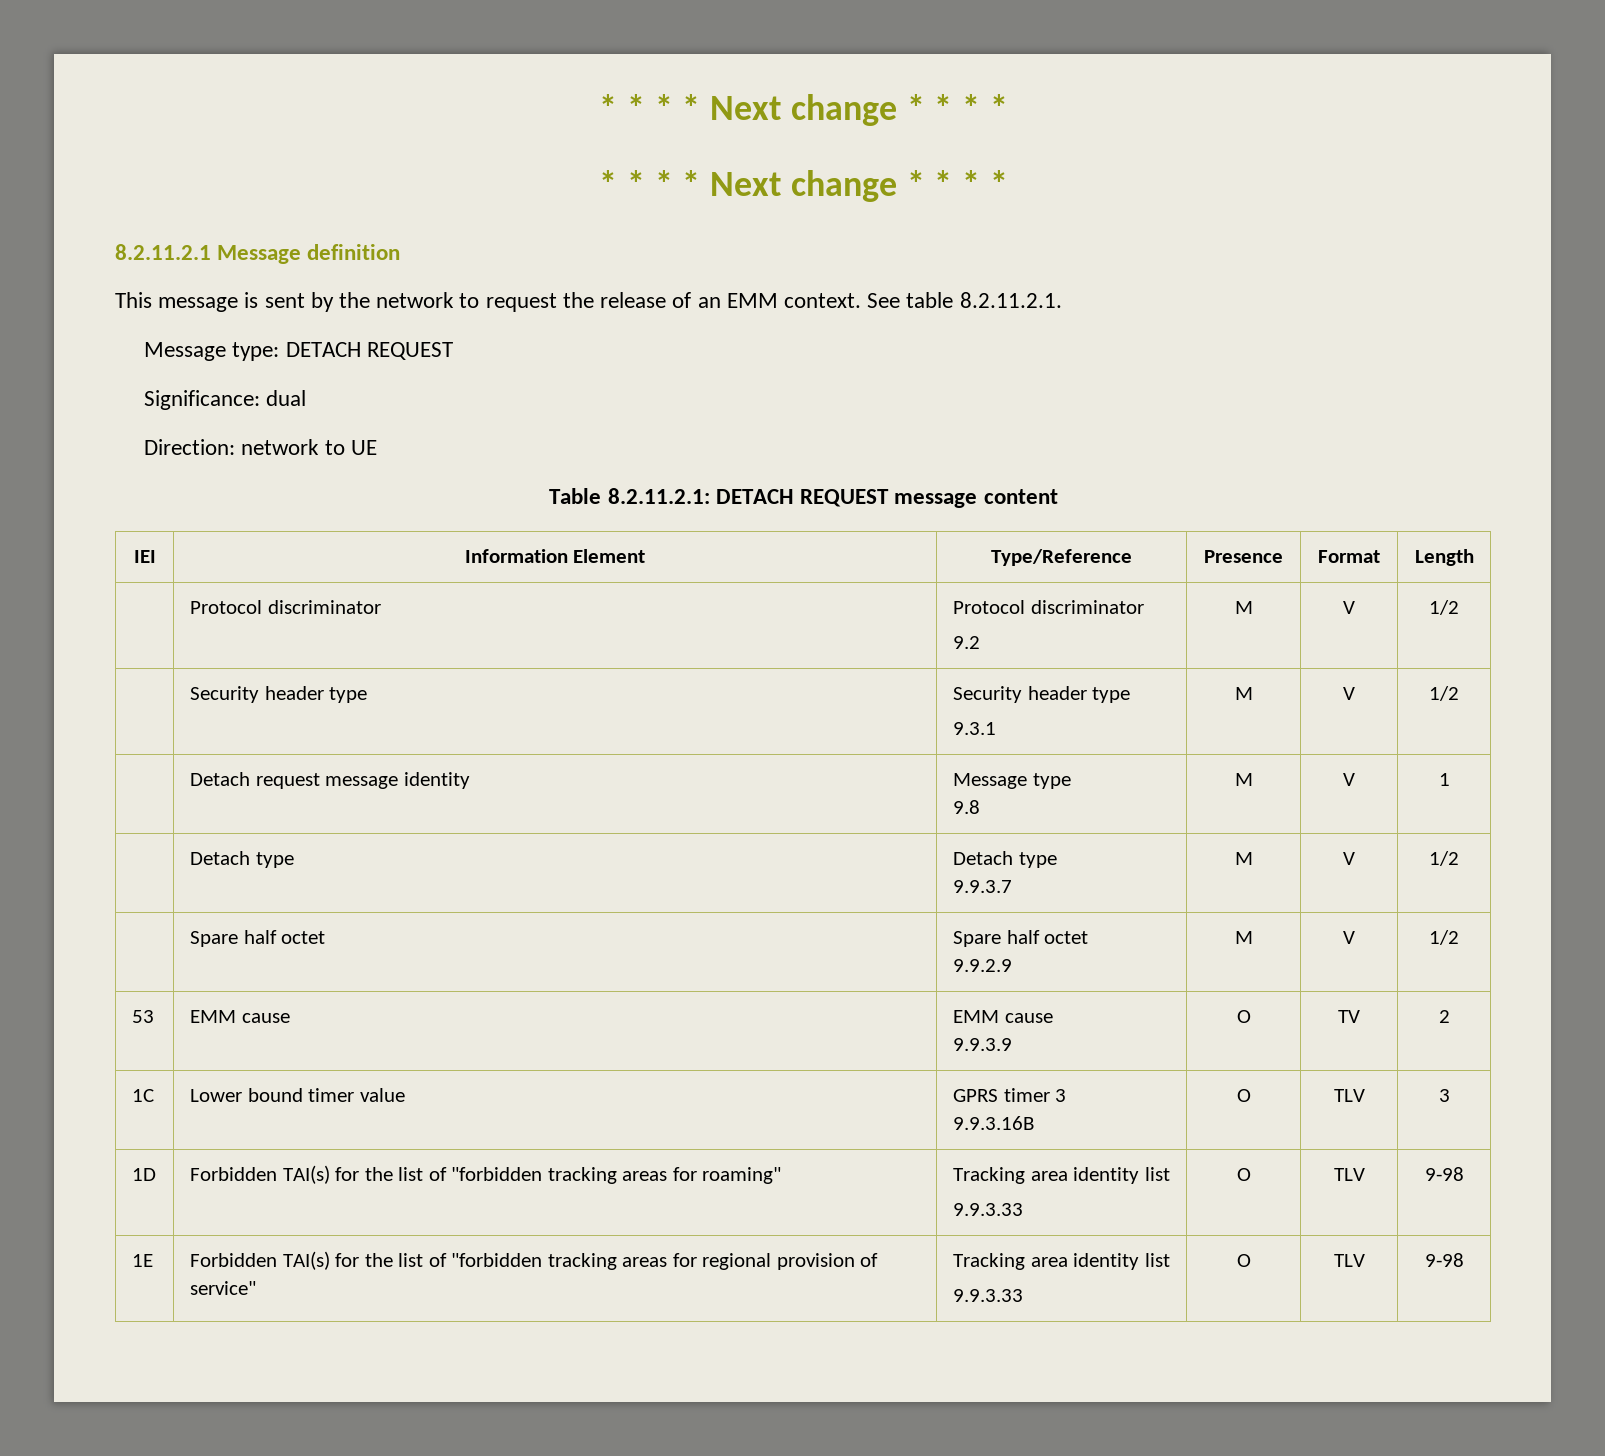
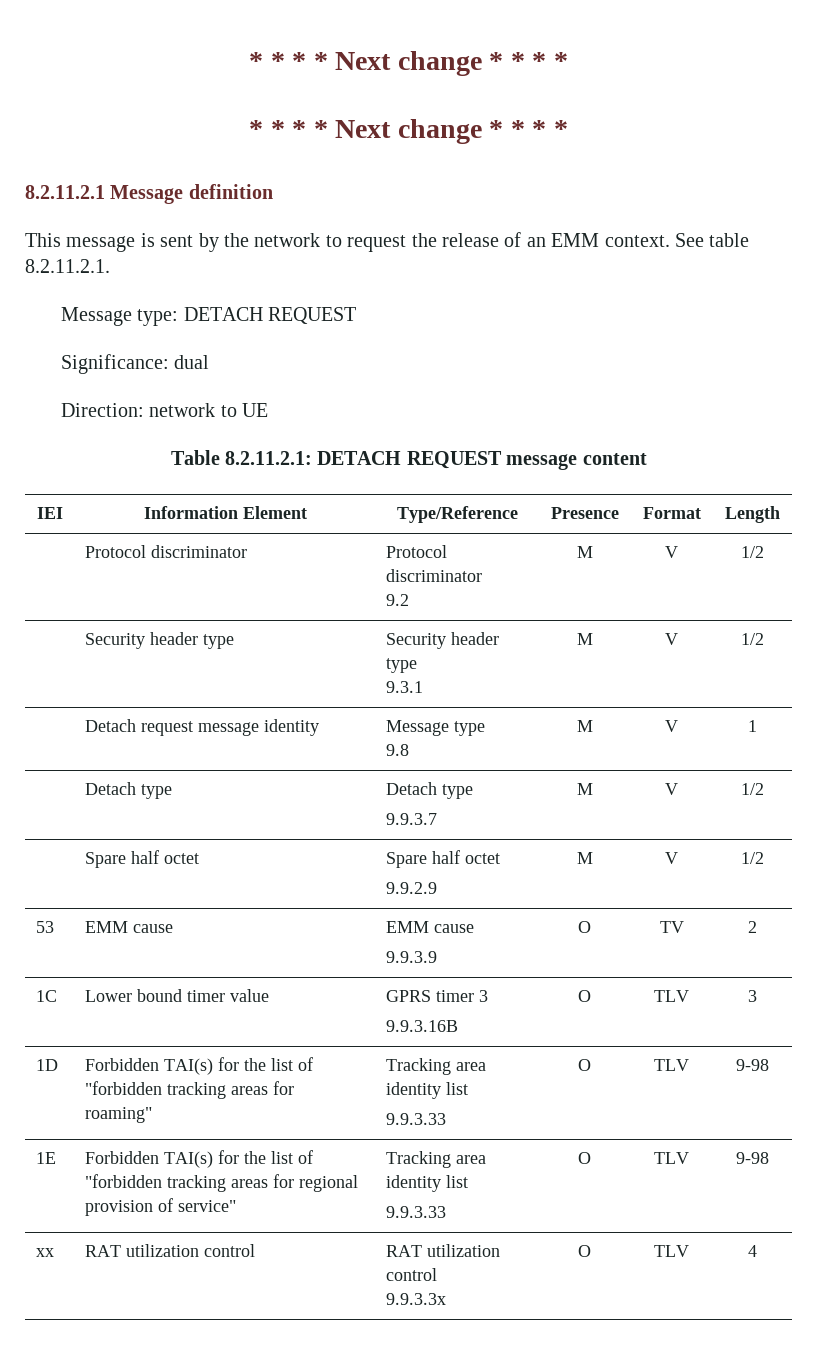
+ xx | RAT utilization control | RAT utilization control
+ 9.9.3.3x | O | TLV | 4

